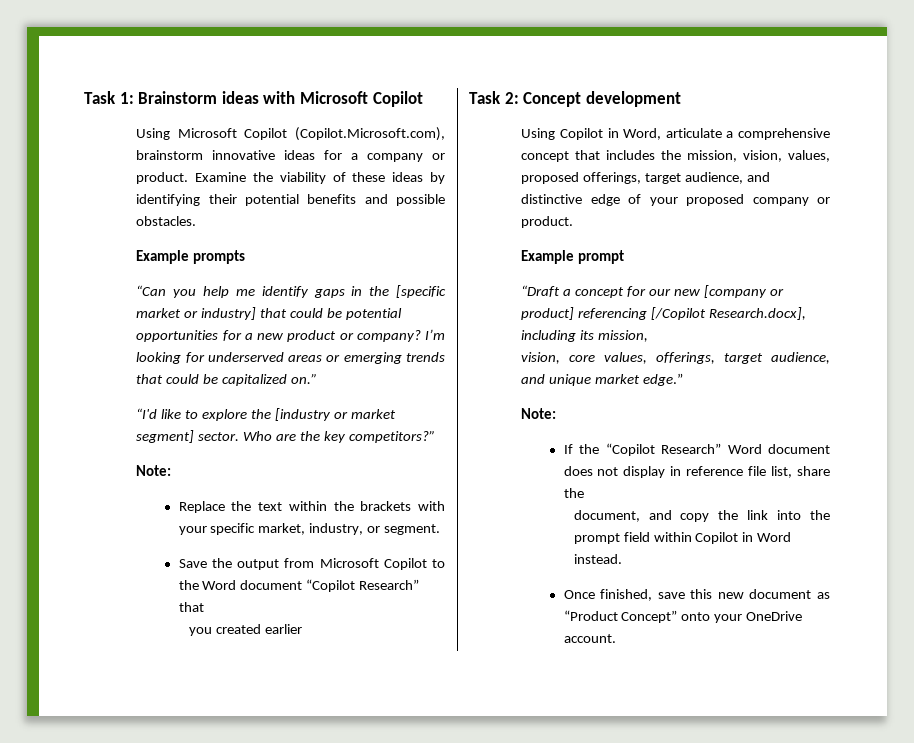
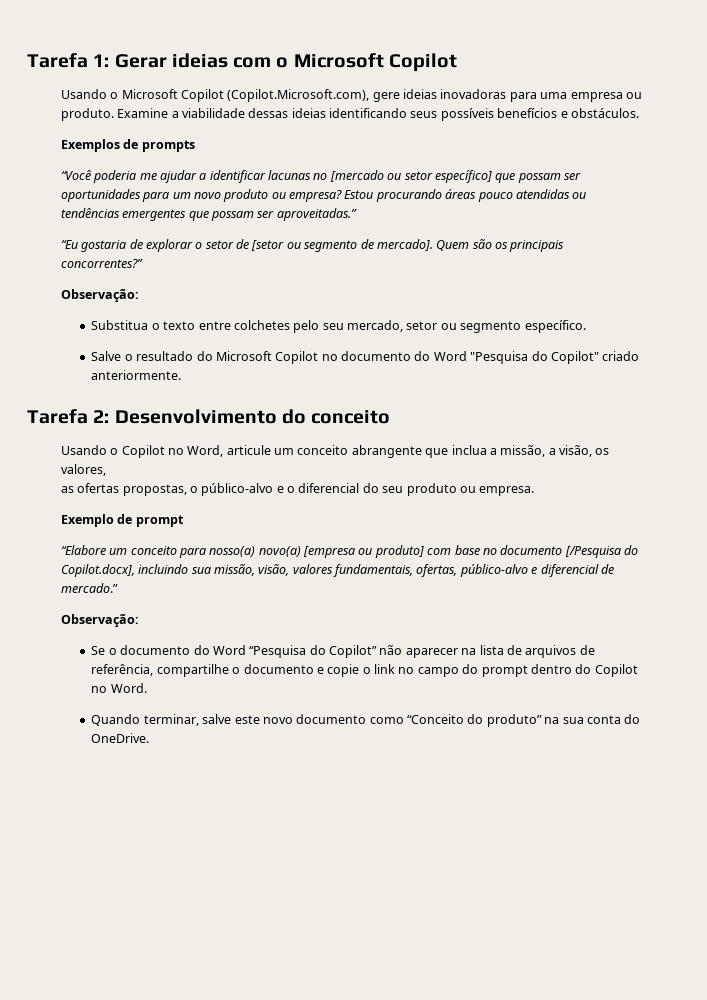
- Task 1: Brainstorm ideas with Microsoft Copilot
+ Tarefa 1: Gerar ideias com o Microsoft Copilot
- Using Microsoft Copilot (Copilot.Microsoft.com), brainstorm innovative ideas for a company or product. Examine the viability of these ideas by identifying their potential benefits and possible obstacles.
- Example prompts
- “Can you help me identify gaps in the [specific market or industry] that could be potential opportunities for a new product or company? I’m looking for underserved areas or emerging trends that could be capitalized on.”
- “I'd like to explore the [industry or market segment] sector. Who are the key competitors?”
- Note:
- Replace the text within the brackets with your specific market, industry, or segment.
- Save the output from Microsoft Copilot to the Word document “Copilot Research” that
- you created earlier
- Task 2: Concept development
- Using Copilot in Word, articulate a comprehensive concept that includes the mission, vision, values, proposed offerings, target audience, and distinctive edge of your proposed company or product.
- Example prompt
- “Draft a concept for our new [company or product] referencing [/Copilot Research.docx], including its mission,
- vision, core values, offerings, target audience, and unique market edge.”
- Note:
- If the “Copilot Research” Word document does not display in reference file list, share the
- document, and copy the link into the prompt field within Copilot in Word instead.
- Once finished, save this new document as “Product Concept” onto your OneDrive account.
+ Usando o Microsoft Copilot (Copilot.Microsoft.com), gere ideias inovadoras para uma empresa ou produto. Examine a viabilidade dessas ideias identificando seus possíveis benefícios e obstáculos.
+ Exemplos de prompts
+ “Você poderia me ajudar a identificar lacunas no [mercado ou setor específico] que possam ser oportunidades para um novo produto ou empresa? Estou procurando áreas pouco atendidas ou tendências emergentes que possam ser aproveitadas.”
+ “Eu gostaria de explorar o setor de [setor ou segmento de mercado]. Quem são os principais concorrentes?”
+ Observação:
+ Substitua o texto entre colchetes pelo seu mercado, setor ou segmento específico.
+ Salve o resultado do Microsoft Copilot no documento do Word "Pesquisa do Copilot" criado anteriormente.
+ Tarefa 2: Desenvolvimento do conceito
+ Usando o Copilot no Word, articule um conceito abrangente que inclua a missão, a visão, os valores,
+ as ofertas propostas, o público-alvo e o diferencial do seu produto ou empresa.
+ Exemplo de prompt
+ “Elabore um conceito para nosso(a) novo(a) [empresa ou produto] com base no documento [/Pesquisa do Copilot.docx], incluindo sua missão, visão, valores fundamentais, ofertas, público-alvo e diferencial de mercado.”
+ Observação:
+ Se o documento do Word “Pesquisa do Copilot” não aparecer na lista de arquivos de referência, compartilhe o documento e copie o link no campo do prompt dentro do Copilot no Word.
+ Quando terminar, salve este novo documento como “Conceito do produto” na sua conta do OneDrive.

